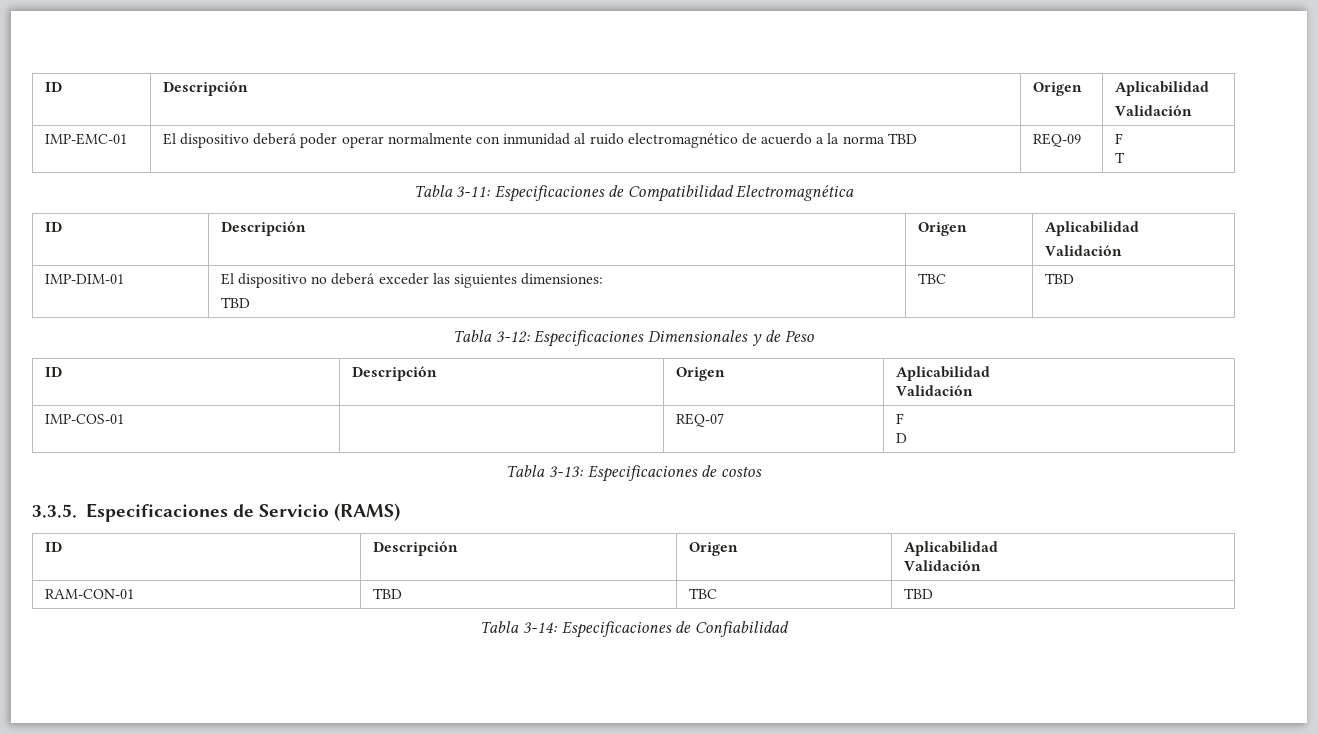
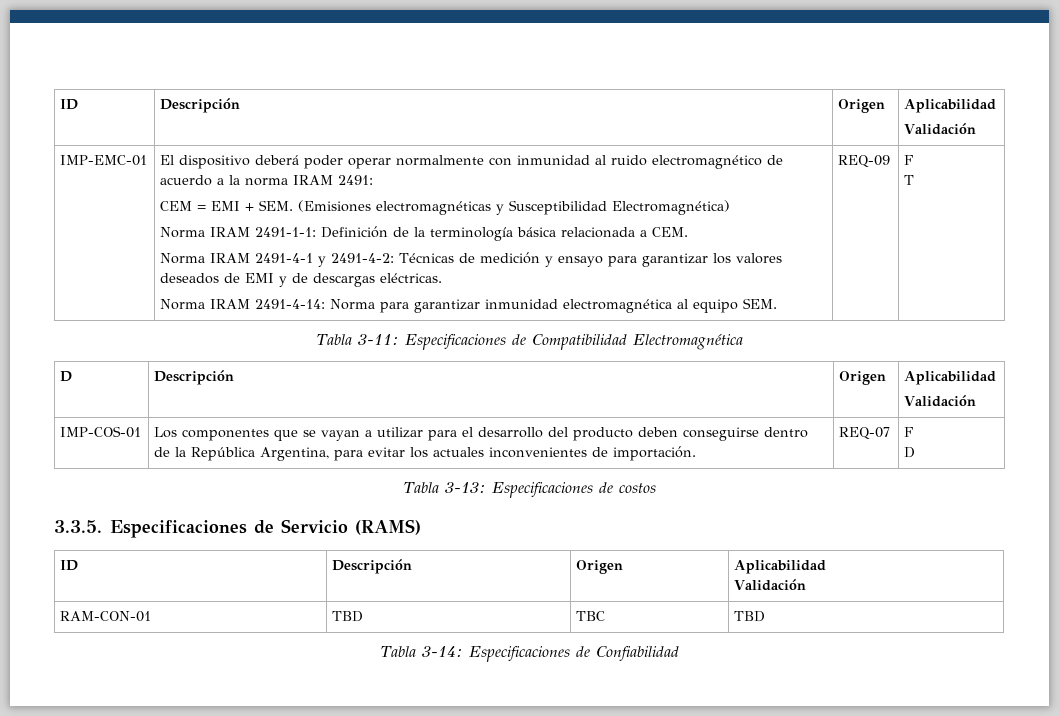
- El dispositivo deberá poder operar normalmente con inmunidad al ruido electromagnético de acuerdo a la norma TBD
+ El dispositivo deberá poder operar normalmente con inmunidad al ruido electromagnético de acuerdo a la norma IRAM 2491:
+ CEM = EMI + SEM. (Emisiones electromagnéticas y Susceptibilidad Electromagnética)
+ Norma IRAM 2491-1-1: Definición de la terminología básica relacionada a CEM.
+ Norma IRAM 2491-4-1 y 2491-4-2: Técnicas de medición y ensayo para garantizar los valores deseados de EMI y de descargas eléctricas.
+ Norma IRAM 2491-4-14: Norma para garantizar inmunidad electromagnética al equipo SEM.
  Tabla 3-11: Especificaciones de Compatibilidad Electromagnética
- ID | Descripción | Origen | Aplicabilidad
- Validación
- IMP-DIM-01 | El dispositivo no deberá exceder las siguientes dimensiones:
- TBD | TBC | TBD
- Tabla 3-12: Especificaciones Dimensionales y de Peso
- ID | Descripción | Origen | Aplicabilidad
+ D | Descripción | Origen | Aplicabilidad
- IMP-COS-01 | | REQ-07 | F
+ IMP-COS-01 | Los componentes que se vayan a utilizar para el desarrollo del producto deben conseguirse dentro de la República Argentina, para evitar los actuales inconvenientes de importación. | REQ-07 | F

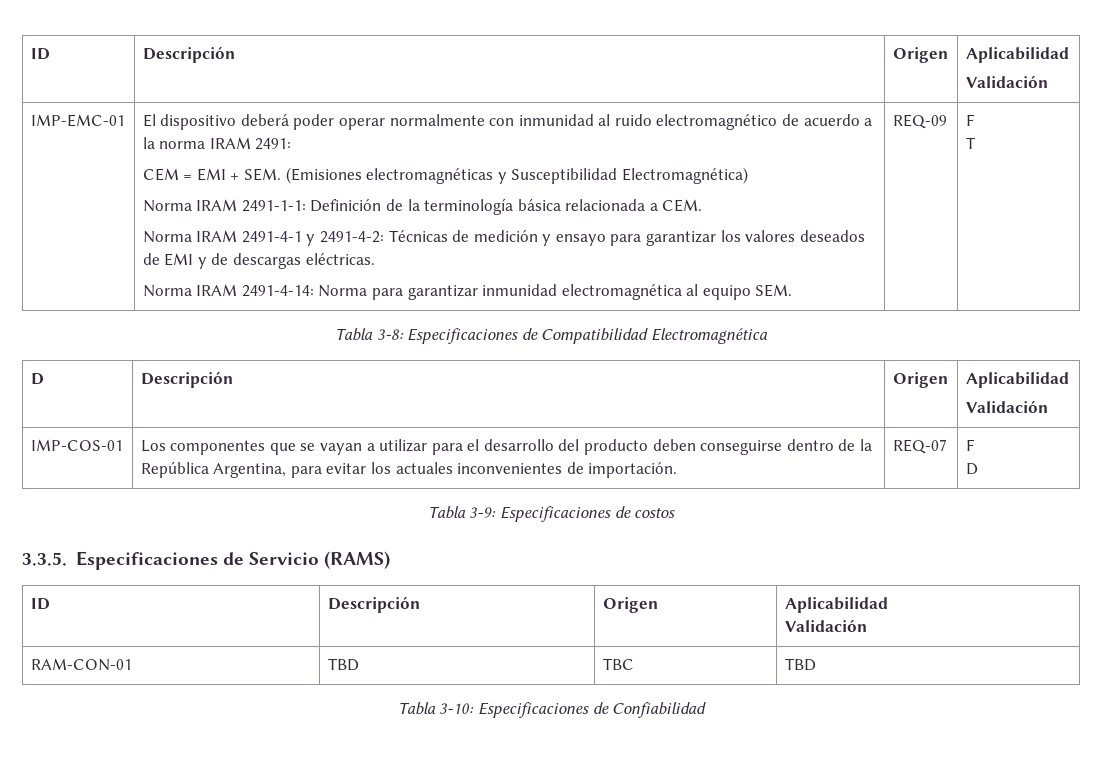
- Tabla 3-11: Especificaciones de Compatibilidad Electromagnética
+ Tabla 3-8: Especificaciones de Compatibilidad Electromagnética
- Tabla 3-13: Especificaciones de costos
+ Tabla 3-9: Especificaciones de costos
- Tabla 3-14: Especificaciones de Confiabilidad
+ Tabla 3-10: Especificaciones de Confiabilidad

